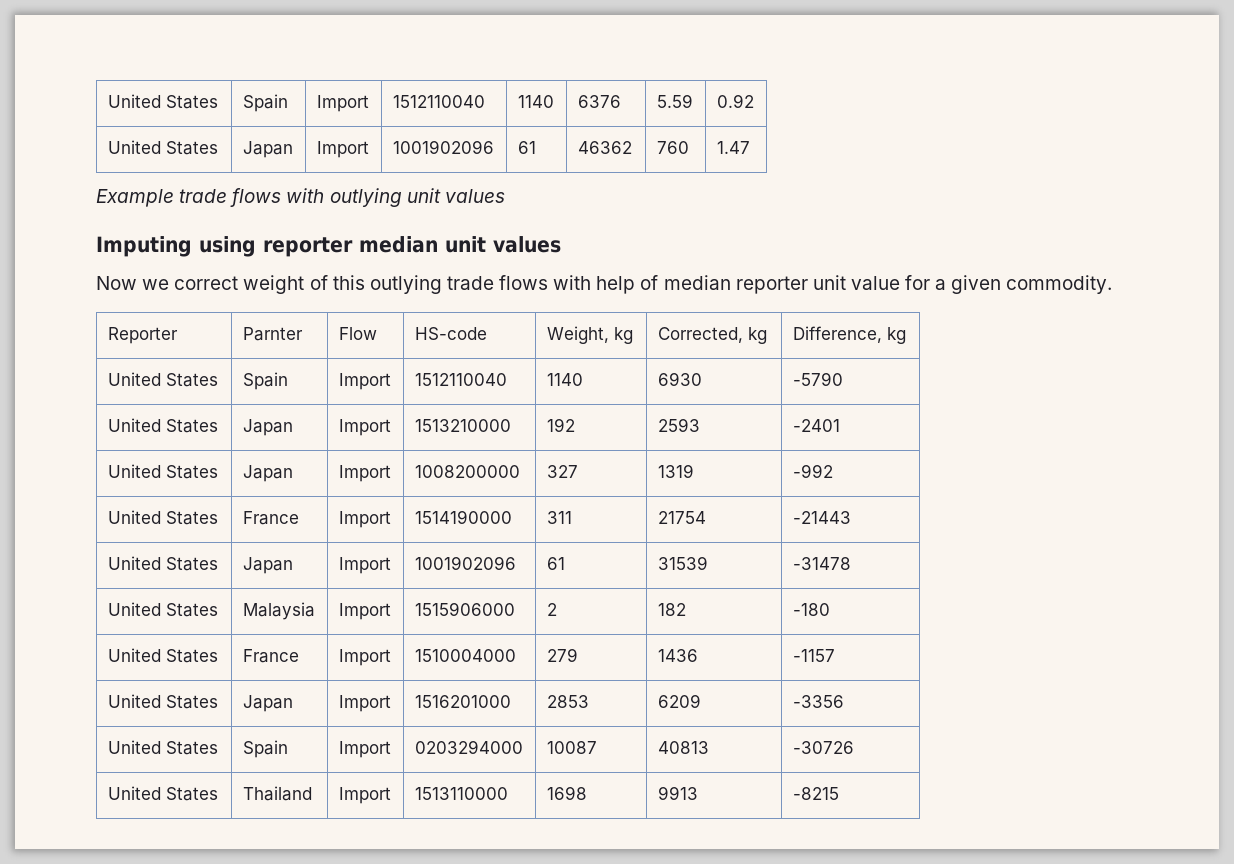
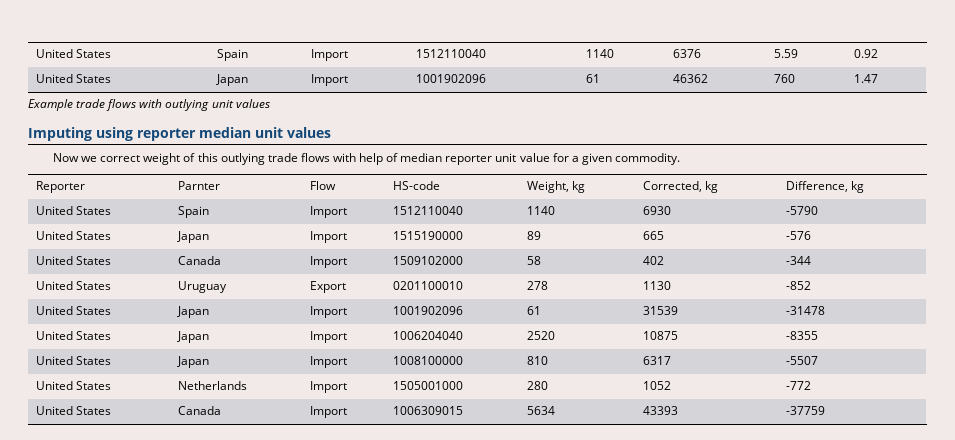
- United States | Japan | Import | 1513210000 | 192 | 2593 | -2401
- United States | Japan | Import | 1008200000 | 327 | 1319 | -992
- United States | France | Import | 1514190000 | 311 | 21754 | -21443
+ United States | Japan | Import | 1515190000 | 89 | 665 | -576
+ United States | Canada | Import | 1509102000 | 58 | 402 | -344
+ United States | Uruguay | Export | 0201100010 | 278 | 1130 | -852
- United States | Malaysia | Import | 1515906000 | 2 | 182 | -180
- United States | France | Import | 1510004000 | 279 | 1436 | -1157
- United States | Japan | Import | 1516201000 | 2853 | 6209 | -3356
- United States | Spain | Import | 0203294000 | 10087 | 40813 | -30726
- United States | Thailand | Import | 1513110000 | 1698 | 9913 | -8215
+ United States | Japan | Import | 1006204040 | 2520 | 10875 | -8355
+ United States | Japan | Import | 1008100000 | 810 | 6317 | -5507
+ United States | Netherlands | Import | 1505001000 | 280 | 1052 | -772
+ United States | Canada | Import | 1006309015 | 5634 | 43393 | -37759

